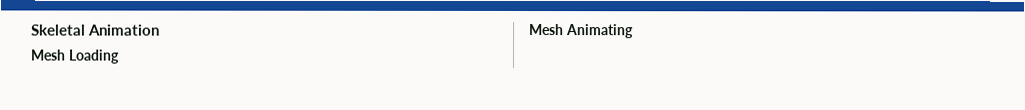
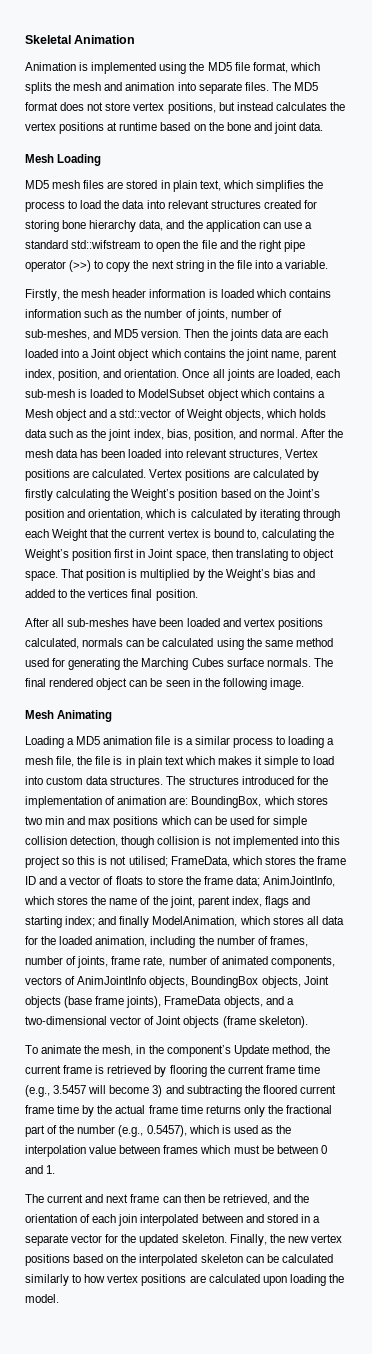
+ Animation is implemented using the MD5 file format, which splits the mesh and animation into separate files. The MD5 format does not store vertex positions, but instead calculates the vertex positions at runtime based on the bone and joint data.
  Mesh Loading
+ MD5 mesh files are stored in plain text, which simplifies the process to load the data into relevant structures created for storing bone hierarchy data, and the application can use a standard std::wifstream to open the file and the right pipe operator (>>) to copy the next string in the file into a variable.
+ Firstly, the mesh header information is loaded which contains information such as the number of joints, number of sub-meshes, and MD5 version. Then the joints data are each loaded into a Joint object which contains the joint name, parent index, position, and orientation. Once all joints are loaded, each sub-mesh is loaded to ModelSubset object which contains a Mesh object and a std::vector of Weight objects, which holds data such as the joint index, bias, position, and normal. After the mesh data has been loaded into relevant structures, Vertex positions are calculated. Vertex positions are calculated by firstly calculating the Weight’s position based on the Joint’s position and orientation, which is calculated by iterating through each Weight that the current vertex is bound to, calculating the Weight’s position first in Joint space, then translating to object space. That position is multiplied by the Weight’s bias and added to the vertices final position.
+ After all sub-meshes have been loaded and vertex positions calculated, normals can be calculated using the same method used for generating the Marching Cubes surface normals. The final rendered object can be seen in the following image.
  Mesh Animating
+ Loading a MD5 animation file is a similar process to loading a mesh file, the file is in plain text which makes it simple to load into custom data structures. The structures introduced for the implementation of animation are: BoundingBox, which stores two min and max positions which can be used for simple collision detection, though collision is not implemented into this project so this is not utilised; FrameData, which stores the frame ID and a vector of floats to store the frame data; AnimJointInfo, which stores the name of the joint, parent index, flags and starting index; and finally ModelAnimation, which stores all data for the loaded animation, including the number of frames, number of joints, frame rate, number of animated components, vectors of AnimJointInfo objects, BoundingBox objects, Joint objects (base frame joints), FrameData objects, and a two-dimensional vector of Joint objects (frame skeleton).
+ To animate the mesh, in the component’s Update method, the current frame is retrieved by flooring the current frame time (e.g., 3.5457 will become 3) and subtracting the floored current frame time by the actual frame time returns only the fractional part of the number (e.g., 0.5457), which is used as the interpolation value between frames which must be between 0 and 1.
+ The current and next frame can then be retrieved, and the orientation of each join interpolated between and stored in a separate vector for the updated skeleton. Finally, the new vertex positions based on the interpolated skeleton can be calculated similarly to how vertex positions are calculated upon loading the model.

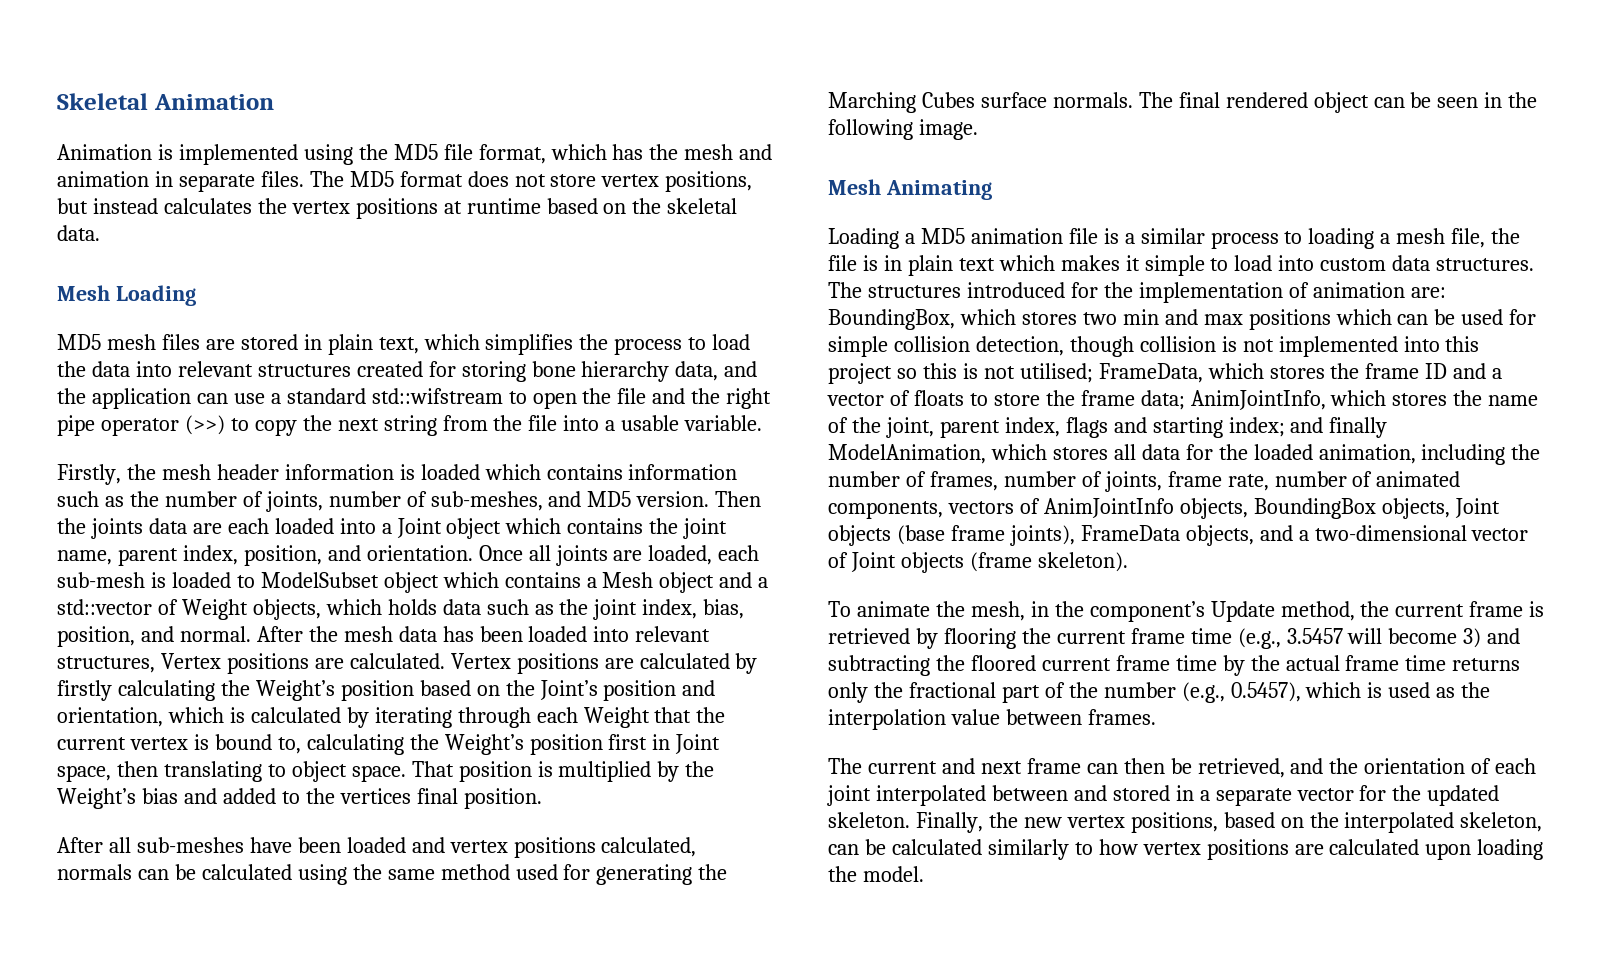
- Animation is implemented using the MD5 file format, which splits the mesh and animation into separate files.
+ Animation is implemented using the MD5 file format, which has the mesh and animation in separate files.
- The MD5 format does not store vertex positions, but instead calculates the vertex positions at runtime based on the bone and joint data.
+ The MD5 format does not store vertex positions, but instead calculates the vertex positions at runtime based on the skeletal data.
- MD5 mesh files are stored in plain text, which simplifies the process to load the data into relevant structures created for storing bone hierarchy data, and the application can use a standard std::wifstream to open the file and the right pipe operator (>>) to copy the next string in the file into a variable.
+ MD5 mesh files are stored in plain text, which simplifies the process to load the data into relevant structures created for storing bone hierarchy data, and the application can use a standard std::wifstream to open the file and the right pipe operator (>>) to copy the next string from the file into a usable variable.
- To animate the mesh, in the component’s Update method, the current frame is retrieved by flooring the current frame time (e.g., 3.5457 will become 3) and subtracting the floored current frame time by the actual frame time returns only the fractional part of the number (e.g., 0.5457), which is used as the interpolation value between frames which must be between 0 and 1.
+ To animate the mesh, in the component’s Update method, the current frame is retrieved by flooring the current frame time (e.g., 3.5457 will become 3) and subtracting the floored current frame time by the actual frame time returns only the fractional part of the number (e.g., 0.5457), which is used as the interpolation value between frames.
- The current and next frame can then be retrieved, and the orientation of each join interpolated between and stored in a separate vector for the updated skeleton.
+ The current and next frame can then be retrieved, and the orientation of each joint interpolated between and stored in a separate vector for the updated skeleton.
- Finally, the new vertex positions based on the interpolated skeleton can be calculated similarly to how vertex positions are calculated upon loading the model.
+ Finally, the new vertex positions, based on the interpolated skeleton, can be calculated similarly to how vertex positions are calculated upon loading the model.

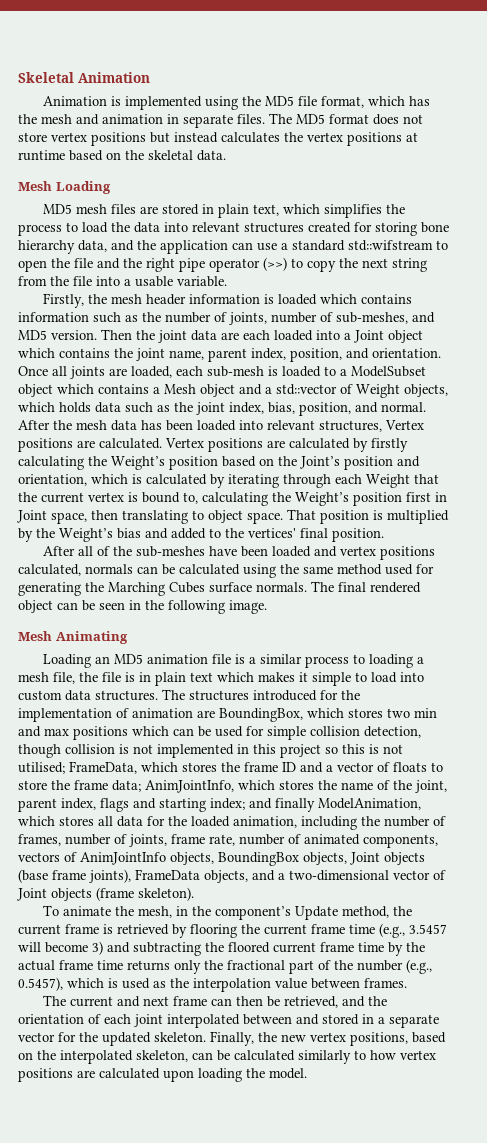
- The MD5 format does not store vertex positions, but instead calculates the vertex positions at runtime based on the skeletal data.
+ The MD5 format does not store vertex positions but instead calculates the vertex positions at runtime based on the skeletal data.
- Then the joints data are each loaded into a Joint object which contains the joint name, parent index, position, and orientation.
+ Then the joint data are each loaded into a Joint object which contains the joint name, parent index, position, and orientation.
- Once all joints are loaded, each sub-mesh is loaded to ModelSubset object which contains a Mesh object and a std::vector of Weight objects, which holds data such as the joint index, bias, position, and normal.
+ Once all joints are loaded, each sub-mesh is loaded to a ModelSubset object which contains a Mesh object and a std::vector of Weight objects, which holds data such as the joint index, bias, position, and normal.
- That position is multiplied by the Weight’s bias and added to the vertices final position.
+ That position is multiplied by the Weight’s bias and added to the vertices' final position.
- After all sub-meshes have been loaded and vertex positions calculated, normals can be calculated using the same method used for generating the Marching Cubes surface normals.
+ After all of the sub-meshes have been loaded and vertex positions calculated, normals can be calculated using the same method used for generating the Marching Cubes surface normals.
- Loading a MD5 animation file is a similar process to loading a mesh file, the file is in plain text which makes it simple to load into custom data structures.
+ Loading an MD5 animation file is a similar process to loading a mesh file, the file is in plain text which makes it simple to load into custom data structures.
- The structures introduced for the implementation of animation are: BoundingBox, which stores two min and max positions which can be used for simple collision detection, though collision is not implemented into this project so this is not utilised;
+ The structures introduced for the implementation of animation are BoundingBox, which stores two min and max positions which can be used for simple collision detection, though collision is not implemented in this project so this is not utilised;

